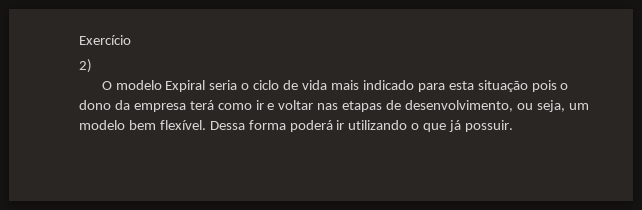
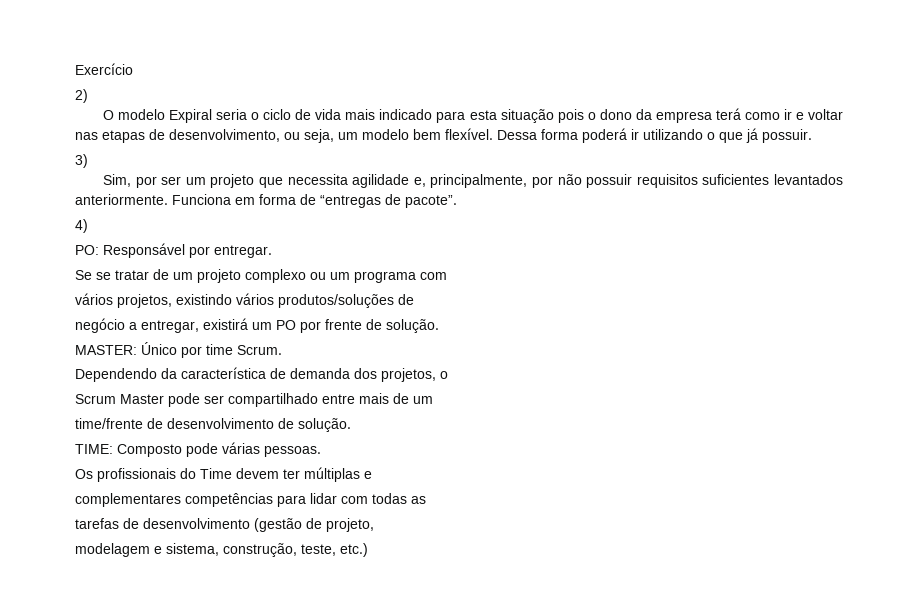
+ 3)
+ Sim, por ser um projeto que necessita agilidade e, principalmente, por não possuir requisitos suficientes levantados anteriormente. Funciona em forma de “entregas de pacote”.
+ 4)
+ PO: Responsável por entregar.
+ Se se tratar de um projeto complexo ou um programa com
+ vários projetos, existindo vários produtos/soluções de
+ negócio a entregar, existirá um PO por frente de solução.
+ MASTER: Único por time Scrum.
+ Dependendo da característica de demanda dos projetos, o
+ Scrum Master pode ser compartilhado entre mais de um
+ time/frente de desenvolvimento de solução.
+ TIME: Composto pode várias pessoas.
+ Os profissionais do Time devem ter múltiplas e
+ complementares competências para lidar com todas as
+ tarefas de desenvolvimento (gestão de projeto,
+ modelagem e sistema, construção, teste, etc.)

